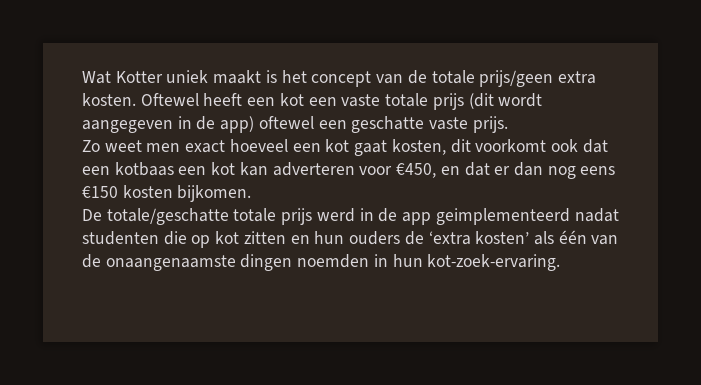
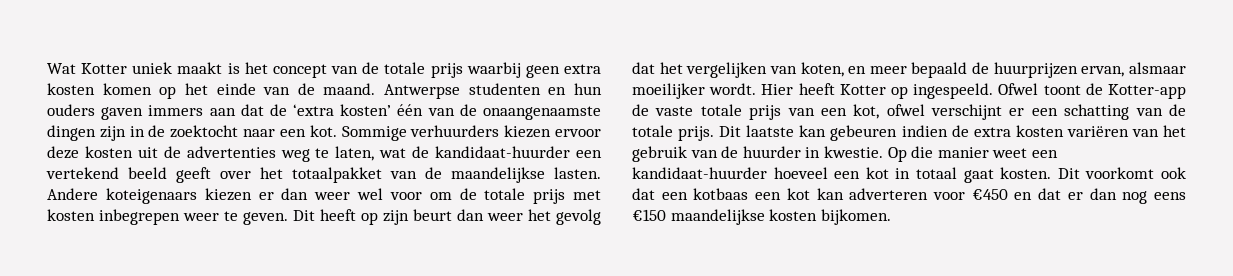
- Wat Kotter uniek maakt is het concept van de totale prijs/geen extra kosten. Oftewel heeft een kot een vaste totale prijs (dit wordt aangegeven in de app) oftewel een geschatte vaste prijs.
- Zo weet men exact hoeveel een kot gaat kosten, dit voorkomt ook dat een kotbaas een kot kan adverteren voor €450, en dat er dan nog eens €150 kosten bijkomen.
+ Wat Kotter uniek maakt is het concept van de totale prijs waarbij geen extra kosten komen op het einde van de maand. Antwerpse studenten en hun ouders gaven immers aan dat de ‘extra kosten’ één van de onaangenaamste dingen zijn in de zoektocht naar een kot. Sommige verhuurders kiezen ervoor deze kosten uit de advertenties weg te laten, wat de kandidaat-huurder een vertekend beeld geeft over het totaalpakket van de maandelijkse lasten. Andere koteigenaars kiezen er dan weer wel voor om de totale prijs met kosten inbegrepen weer te geven. Dit heeft op zijn beurt dan weer het gevolg dat het vergelijken van koten, en meer bepaald de huurprijzen ervan, alsmaar moeilijker wordt. Hier heeft Kotter op ingespeeld. Ofwel toont de Kotter-app de vaste totale prijs van een kot, ofwel verschijnt er een schatting van de totale prijs. Dit laatste kan gebeuren indien de extra kosten variëren van het gebruik van de huurder in kwestie. Op die manier weet een kandidaat-huurder hoeveel een kot in totaal gaat kosten. Dit voorkomt ook dat een kotbaas een kot kan adverteren voor €450 en dat er dan nog eens €150 maandelijkse kosten bijkomen.
- De totale/geschatte totale prijs werd in de app geimplementeerd nadat studenten die op kot zitten en hun ouders de ‘extra kosten’ als één van de onaangenaamste dingen noemden in hun kot-zoek-ervaring.

